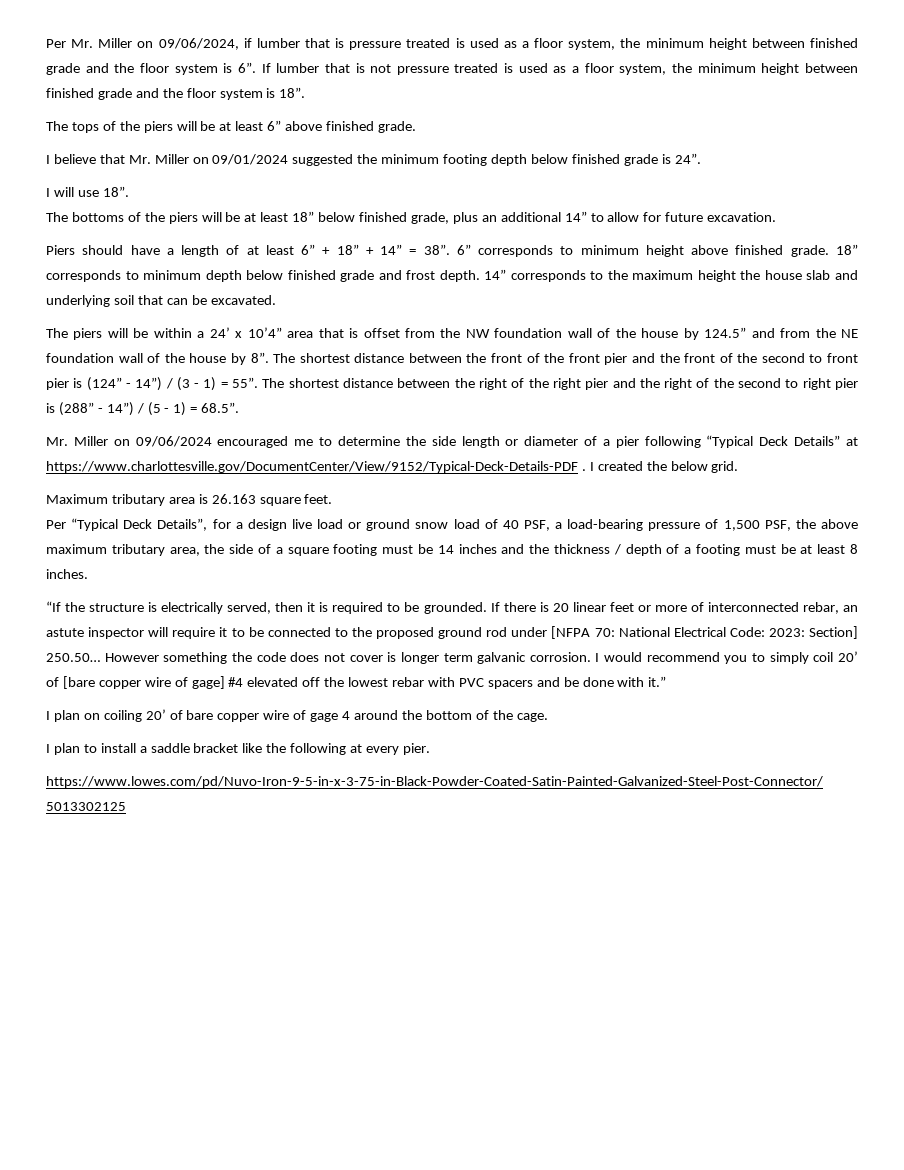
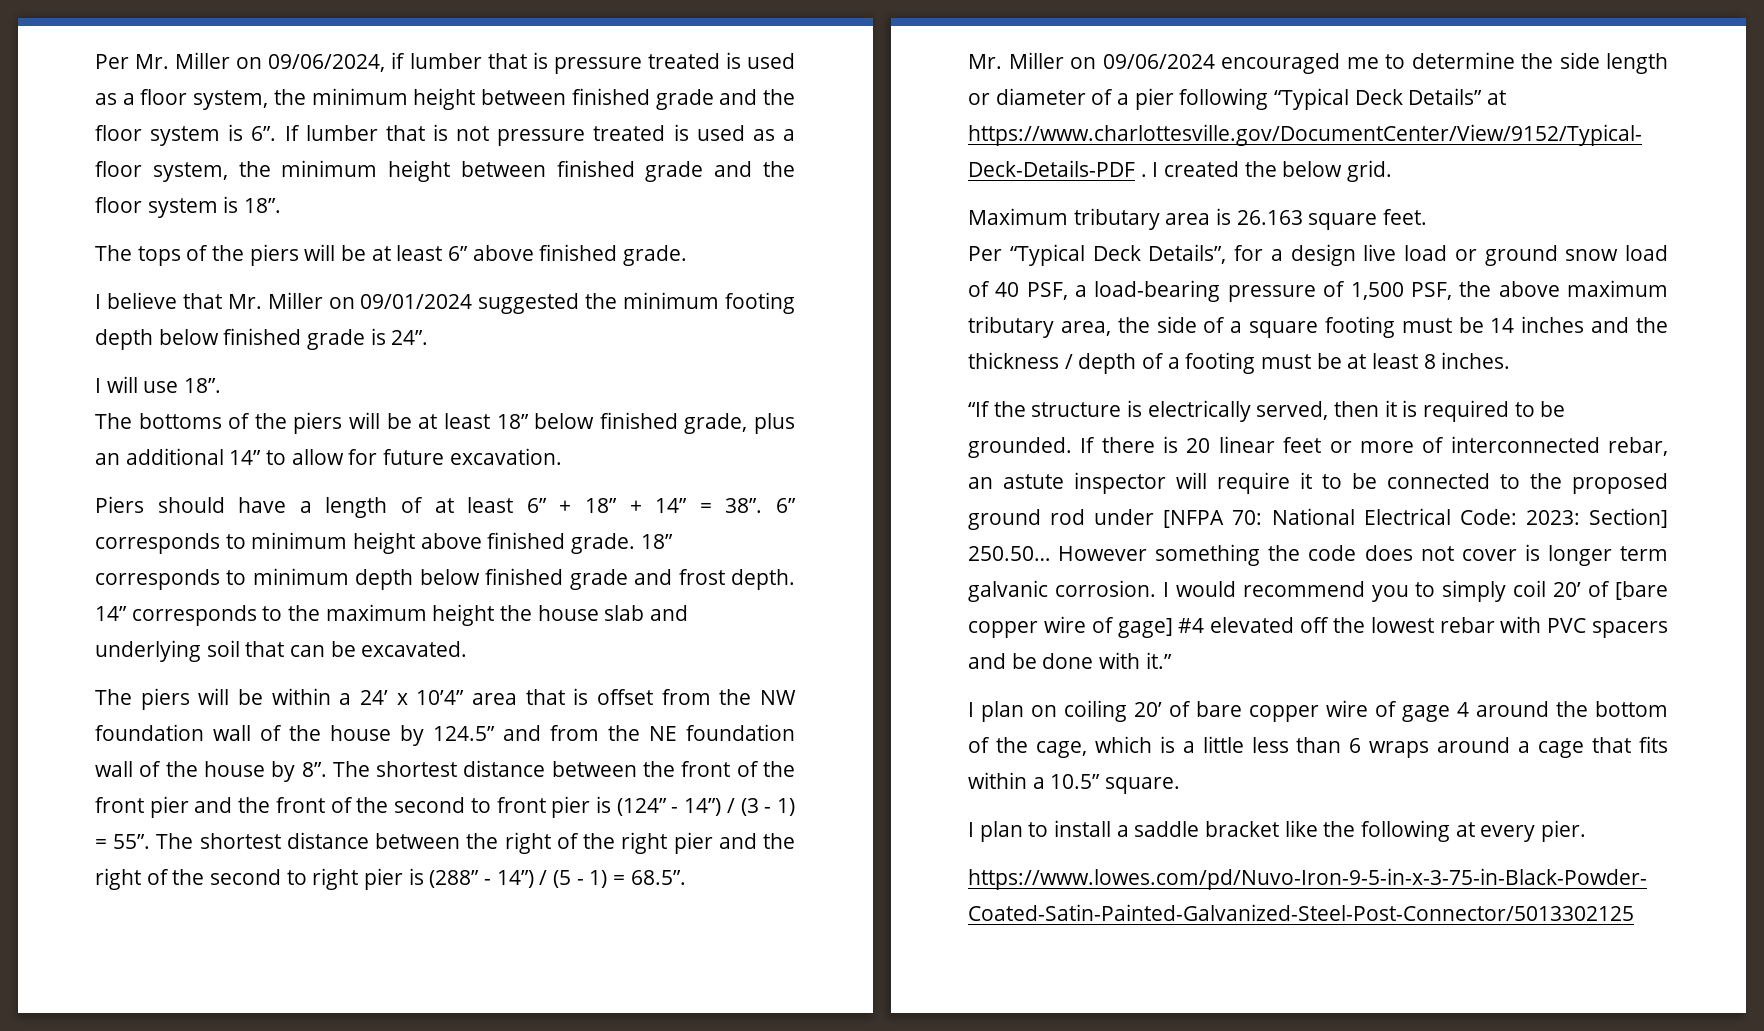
- I plan on coiling 20’ of bare copper wire of gage 4 around the bottom of the cage.
+ I plan on coiling 20’ of bare copper wire of gage 4 around the bottom of the cage, which is a little less than 6 wraps around a cage that fits within a 10.5” square.

